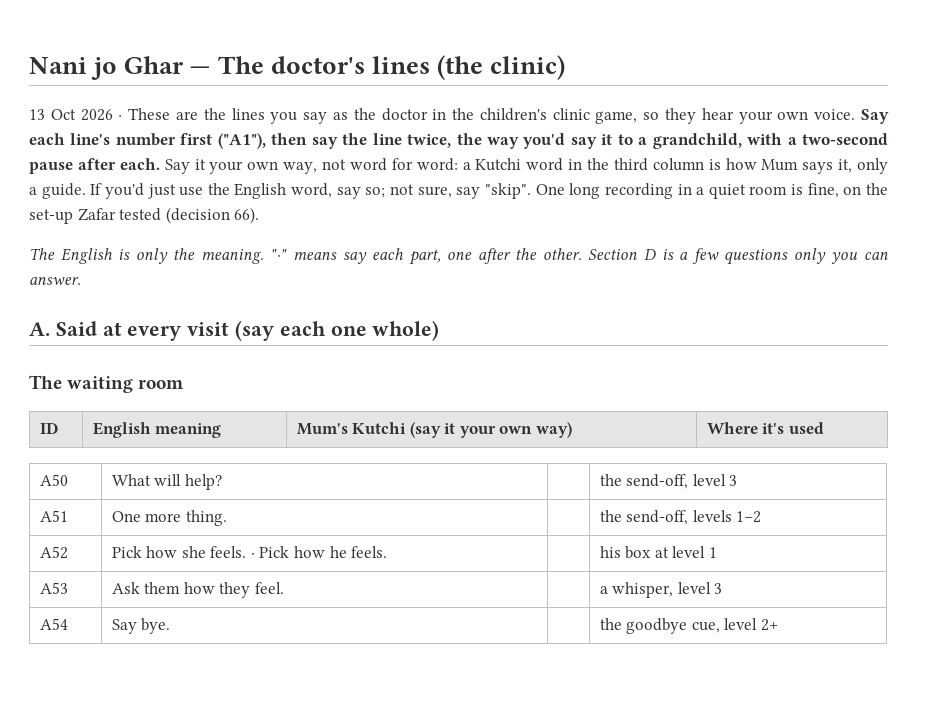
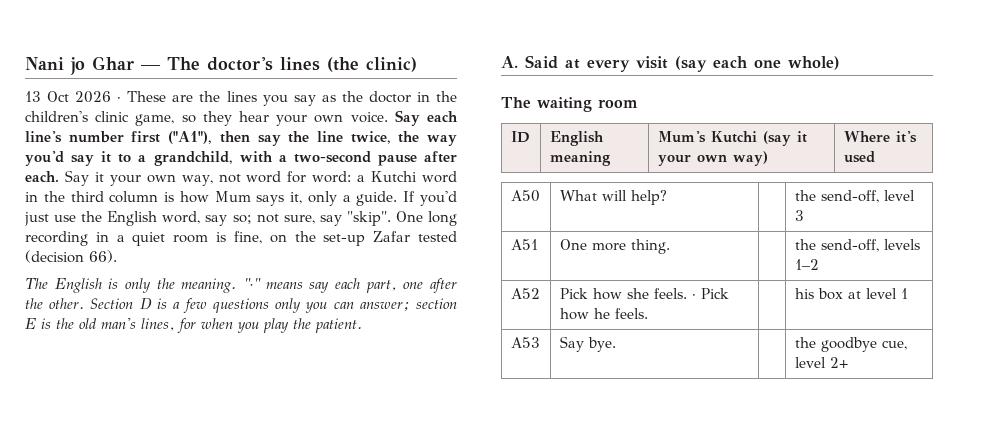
- Section D is a few questions only you can answer.
+ Section D is a few questions only you can answer; section E is the old man's lines, for when you play the patient.
- A53 | Ask them how they feel. | | a whisper, level 3
- A54 | Say bye. | | the goodbye cue, level 2+
+ A53 | Say bye. | | the goodbye cue, level 2+

